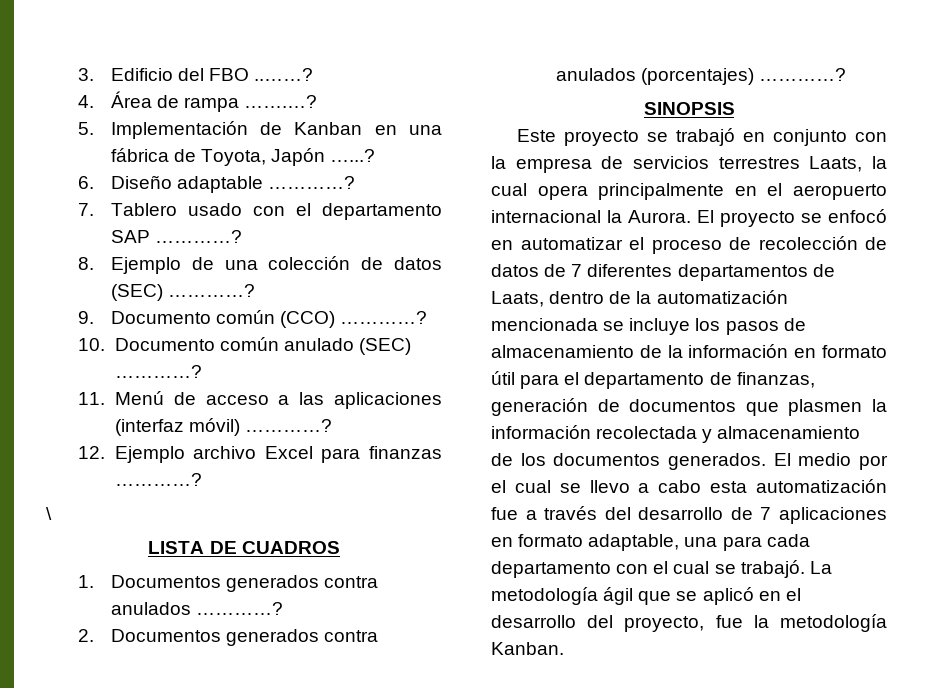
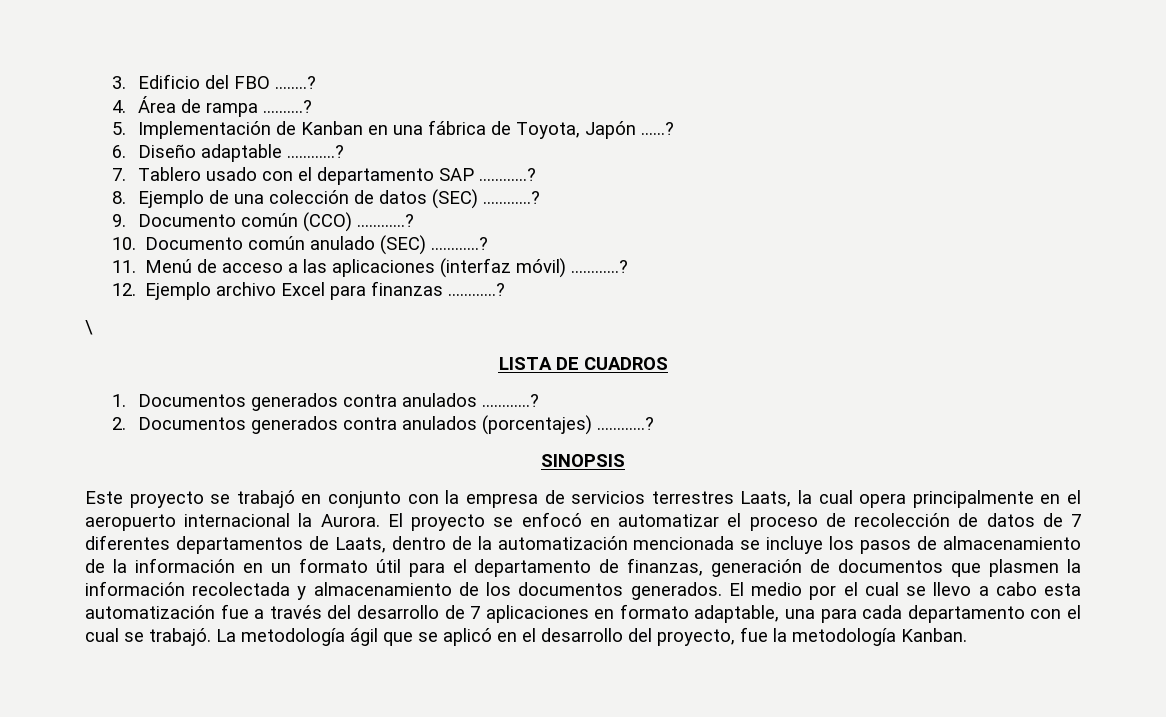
- El proyecto se enfocó en automatizar el proceso de recolección de datos de 7 diferentes departamentos de Laats, dentro de la automatización mencionada se incluye los pasos de almacenamiento de la información en formato útil para el departamento de finanzas, generación de documentos que plasmen la información recolectada y almacenamiento de los documentos generados.
+ El proyecto se enfocó en automatizar el proceso de recolección de datos de 7 diferentes departamentos de Laats, dentro de la automatización mencionada se incluye los pasos de almacenamiento de la información en un formato útil para el departamento de finanzas, generación de documentos que plasmen la información recolectada y almacenamiento de los documentos generados.

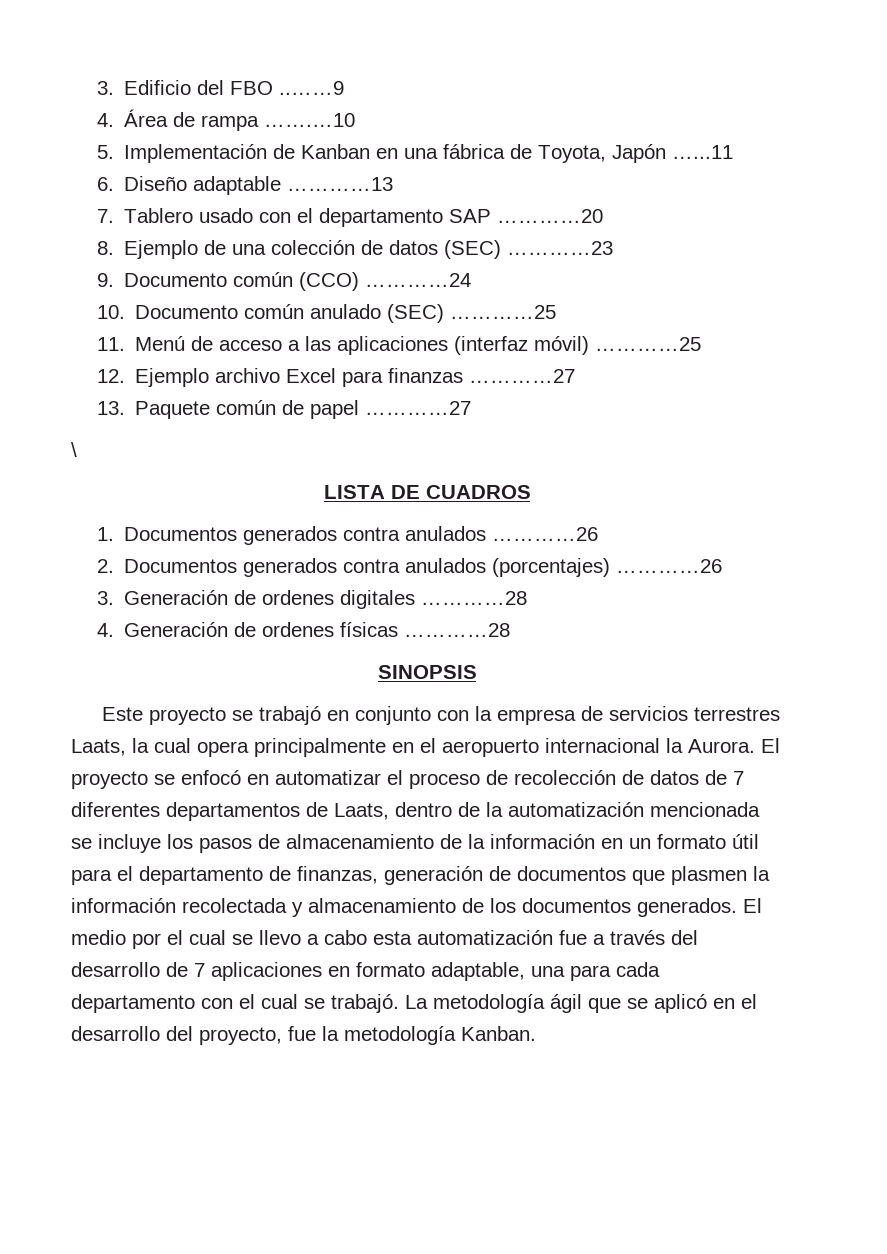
- 3. Edificio del FBO ..……?
+ 3. Edificio del FBO ..……9
- 4. Área de rampa …….…?
+ 4. Área de rampa …….…10
- 5. Implementación de Kanban en una fábrica de Toyota, Japón …...?
+ 5. Implementación de Kanban en una fábrica de Toyota, Japón …...11
- 6. Diseño adaptable …………?
+ 6. Diseño adaptable …………13
- 7. Tablero usado con el departamento SAP …………?
+ 7. Tablero usado con el departamento SAP …………20
- 8. Ejemplo de una colección de datos (SEC) …………?
+ 8. Ejemplo de una colección de datos (SEC) …………23
- 9. Documento común (CCO) …………?
+ 9. Documento común (CCO) …………24
- 10. Documento común anulado (SEC) …………?
+ 10. Documento común anulado (SEC) …………25
- 11. Menú de acceso a las aplicaciones (interfaz móvil) …………?
+ 11. Menú de acceso a las aplicaciones (interfaz móvil) …………25
- 12. Ejemplo archivo Excel para finanzas …………?
+ 12. Ejemplo archivo Excel para finanzas …………27
+ 13. Paquete común de papel …………27
- 1. Documentos generados contra anulados …………?
+ 1. Documentos generados contra anulados …………26
- 2. Documentos generados contra anulados (porcentajes) …………?
+ 2. Documentos generados contra anulados (porcentajes) …………26
+ 3. Generación de ordenes digitales …………28
+ 4. Generación de ordenes físicas …………28

